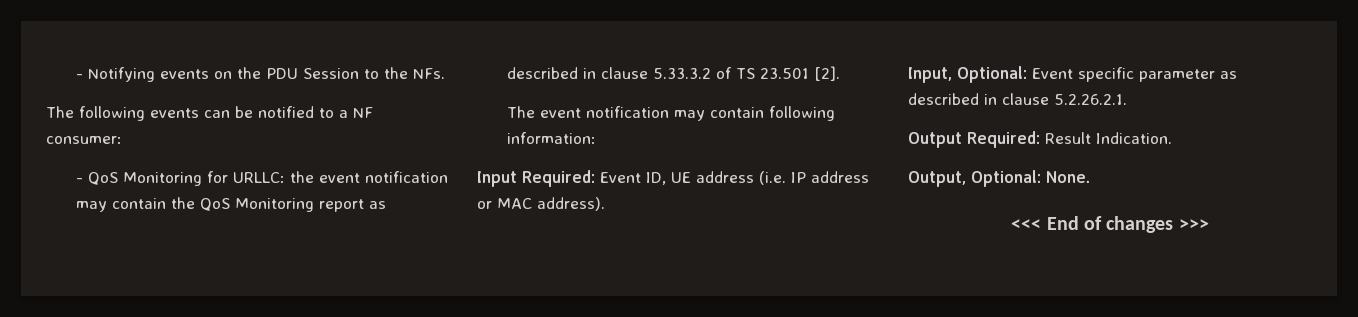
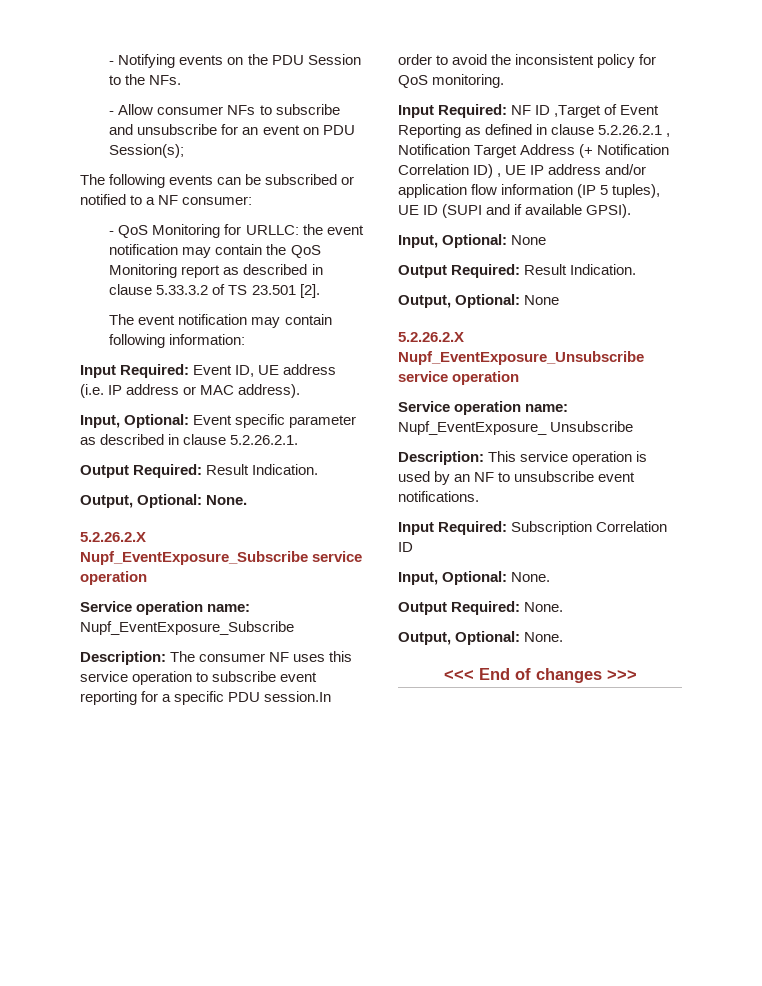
+ - Allow consumer NFs to subscribe and unsubscribe for an event on PDU Session(s);
- The following events can be notified to a NF consumer:
+ The following events can be subscribed or notified to a NF consumer:
+ 5.2.26.2.X Nupf_EventExposure_Subscribe service operation
+ Service operation name: Nupf_EventExposure_Subscribe
+ Description: The consumer NF uses this service operation to subscribe event reporting for a specific PDU session.In order to avoid the inconsistent policy for QoS monitoring.
+ Input Required: NF ID ,Target of Event Reporting as defined in clause 5.2.26.2.1 , Notification Target Address (+ Notification Correlation ID) , UE IP address and/or application flow information (IP 5 tuples), UE ID (SUPI and if available GPSI).
+ Input, Optional: None
+ Output Required: Result Indication.
+ Output, Optional: None
+ 5.2.26.2.X Nupf_EventExposure_Unsubscribe service operation
+ Service operation name: Nupf_EventExposure_ Unsubscribe
+ Description: This service operation is used by an NF to unsubscribe event notifications.
+ Input Required: Subscription Correlation ID
+ Input, Optional: None.
+ Output Required: None.
+ Output, Optional: None.

